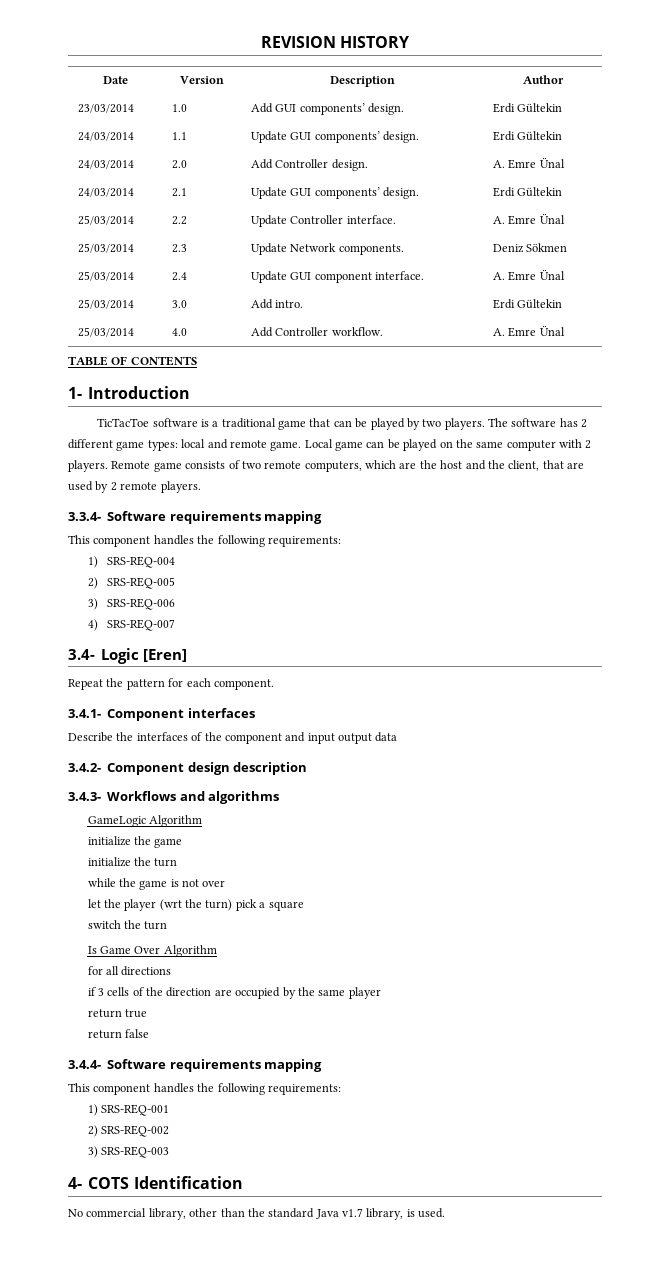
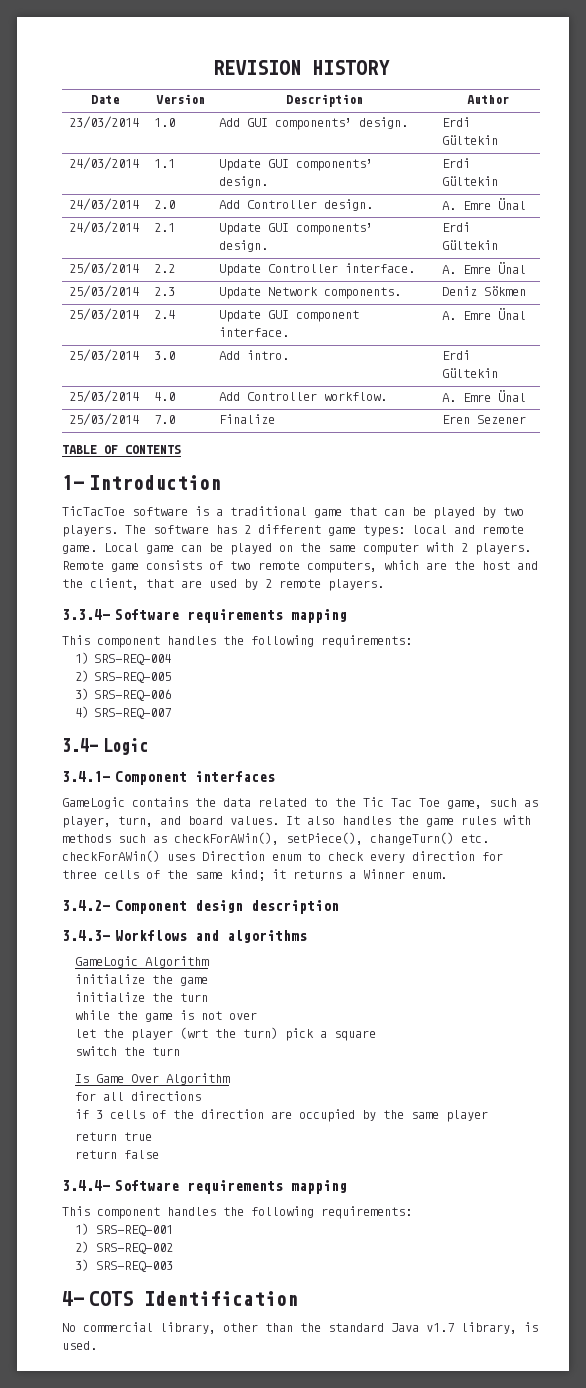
+ 25/03/2014 | 7.0 | Finalize | Eren Sezener
- 3.4- Logic [Eren]
- Repeat the pattern for each component.
+ 3.4- Logic
  3.4.1- Component interfaces
- Describe the interfaces of the component and input output data
+ GameLogic contains the data related to the Tic Tac Toe game, such as player, turn, and board values. It also handles the game rules with methods such as checkForAWin(), setPiece(), changeTurn() etc. checkForAWin() uses Direction enum to check every direction for three cells of the same kind; it returns a Winner enum.

